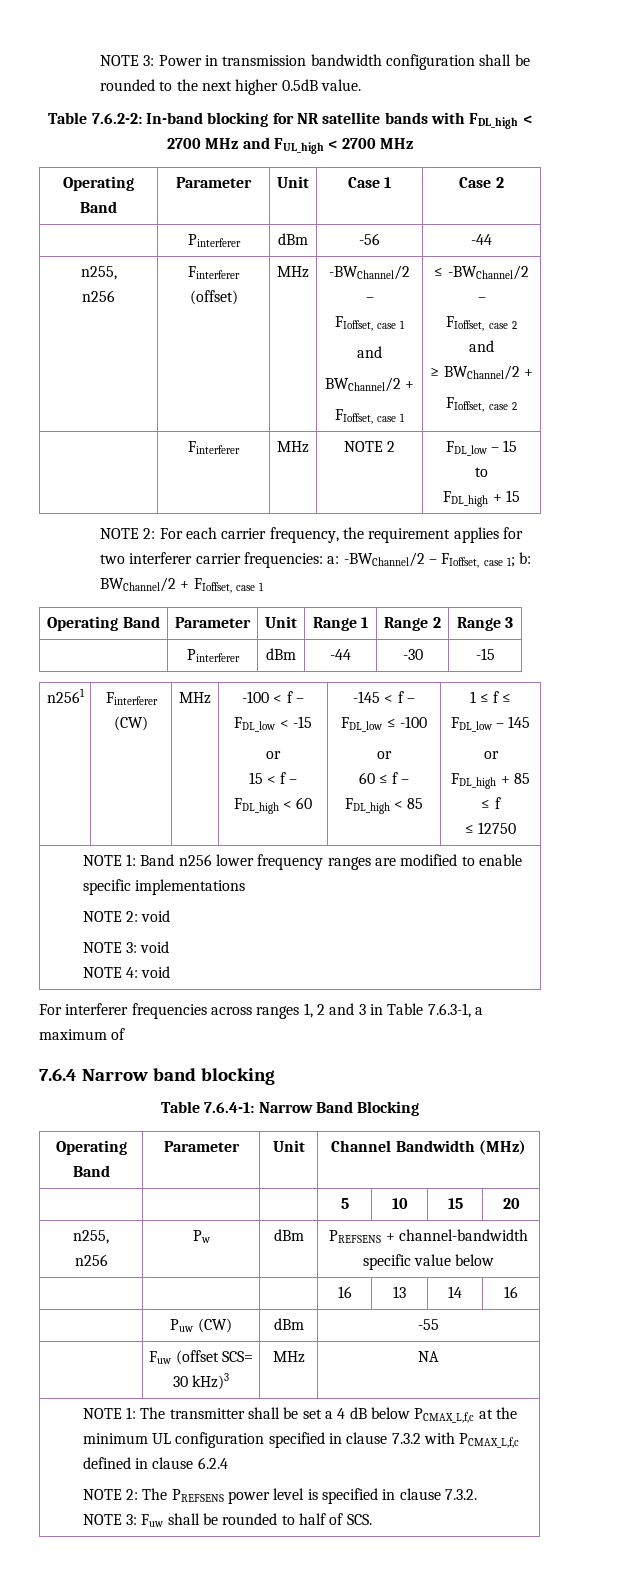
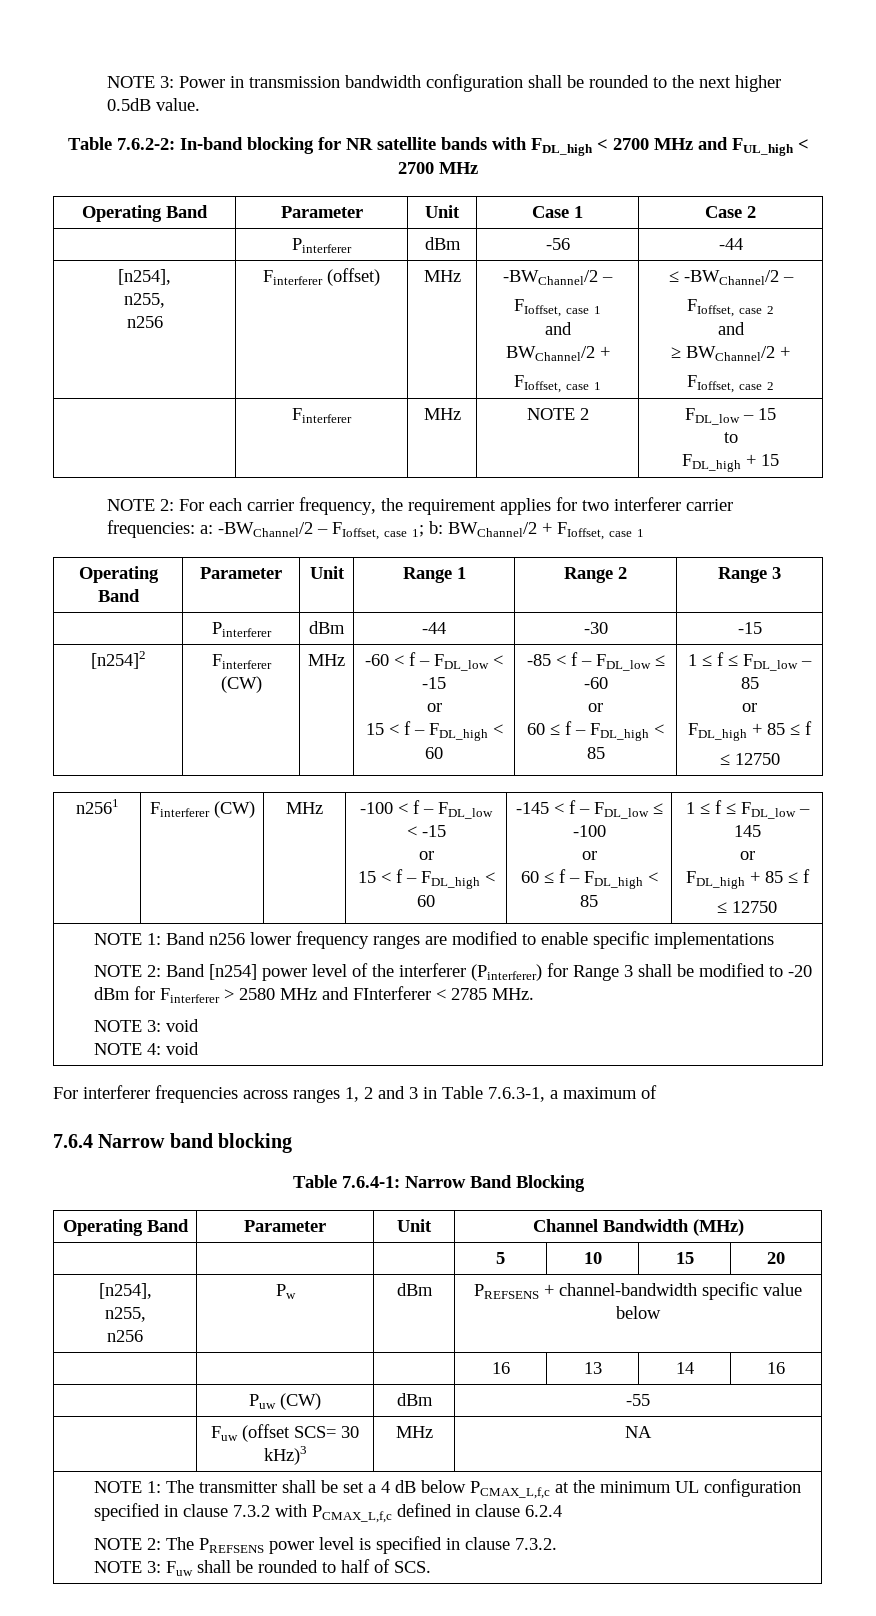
  | Pinterferer | dBm | -56 | -44
+ [n254],
+ [n254]2 | Finterferer (CW) | MHz | -60 < f – FDL_low < -15
+ or
+ 15 < f – FDL_high < 60 | -85 < f – FDL_low ≤ -60
+ or
+ 60 ≤ f – FDL_high < 85 | 1 ≤ f ≤ FDL_low – 85
+ or
+ FDL_high + 85 ≤ f
+ ≤ 12750
- NOTE 2: void
+ NOTE 2: Band [n254] power level of the interferer (Pinterferer) for Range 3 shall be modified to -20 dBm for Finterferer > 2580 MHz and FInterferer < 2785 MHz.
  | | | 5 | 10 | 15 | 20
+ [n254],

